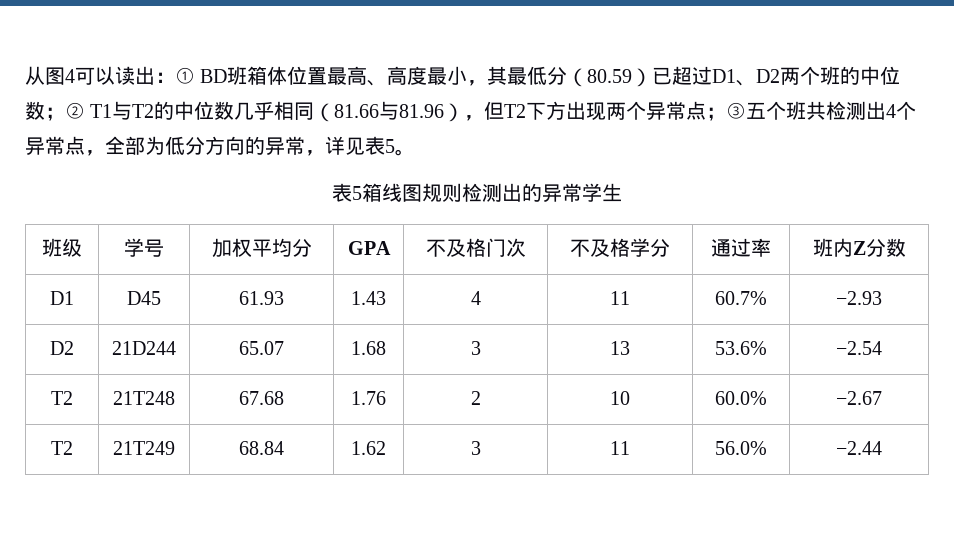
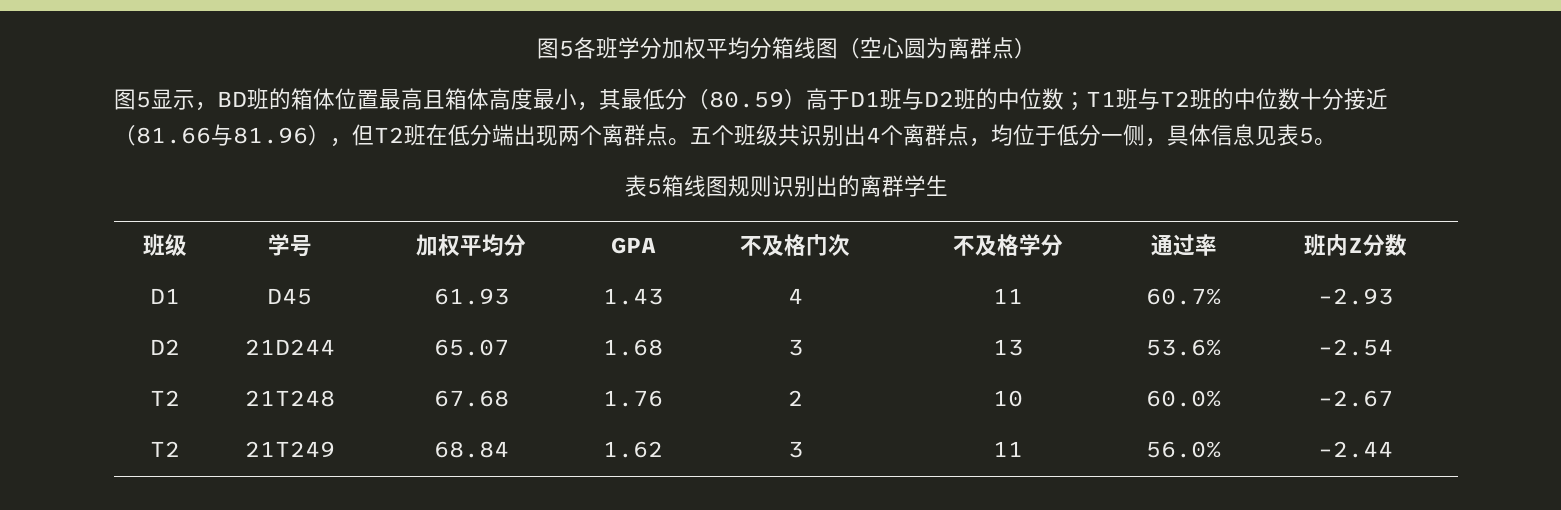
- 从图4可以读出：① BD班箱体位置最高、高度最小，其最低分（80.59）已超过D1、D2两个班的中位数；② T1与T2的中位数几乎相同（81.66与81.96），但T2下方出现两个异常点；③五个班共检测出4个异常点，全部为低分方向的异常，详见表5。
+ 图5各班学分加权平均分箱线图（空心圆为离群点）
+ 图5显示，BD班的箱体位置最高且箱体高度最小，其最低分（80.59）高于D1班与D2班的中位数；T1班与T2班的中位数十分接近（81.66与81.96），但T2班在低分端出现两个离群点。五个班级共识别出4个离群点，均位于低分一侧，具体信息见表5。
- 表5箱线图规则检测出的异常学生
+ 表5箱线图规则识别出的离群学生

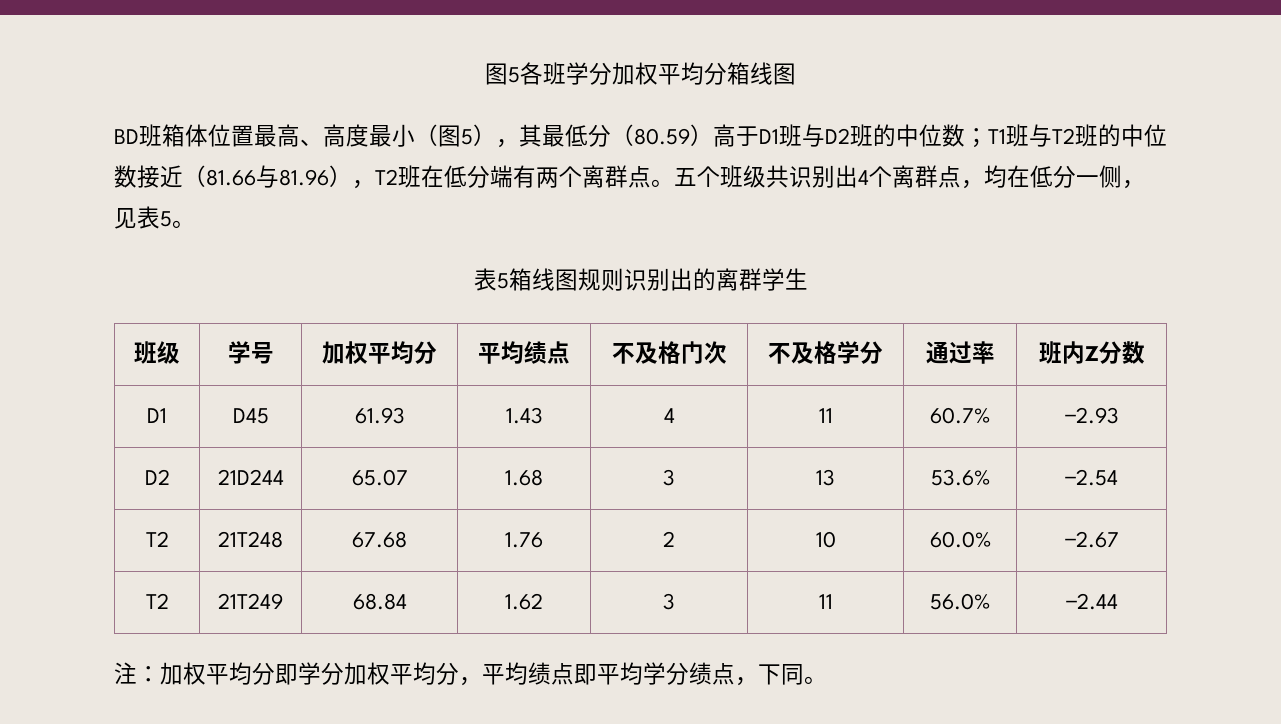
- 图5各班学分加权平均分箱线图（空心圆为离群点）
- 图5显示，BD班的箱体位置最高且箱体高度最小，其最低分（80.59）高于D1班与D2班的中位数；T1班与T2班的中位数十分接近（81.66与81.96），但T2班在低分端出现两个离群点。
+ 图5各班学分加权平均分箱线图
+ BD班箱体位置最高、高度最小（图5），其最低分（80.59）高于D1班与D2班的中位数；T1班与T2班的中位数接近（81.66与81.96），T2班在低分端有两个离群点。
- 五个班级共识别出4个离群点，均位于低分一侧，具体信息见表5。
+ 五个班级共识别出4个离群点，均在低分一侧，见表5。
- 班级 | 学号 | 加权平均分 | GPA | 不及格门次 | 不及格学分 | 通过率 | 班内Z分数
+ 班级 | 学号 | 加权平均分 | 平均绩点 | 不及格门次 | 不及格学分 | 通过率 | 班内Z分数
+ 注：加权平均分即学分加权平均分，平均绩点即平均学分绩点，下同。

